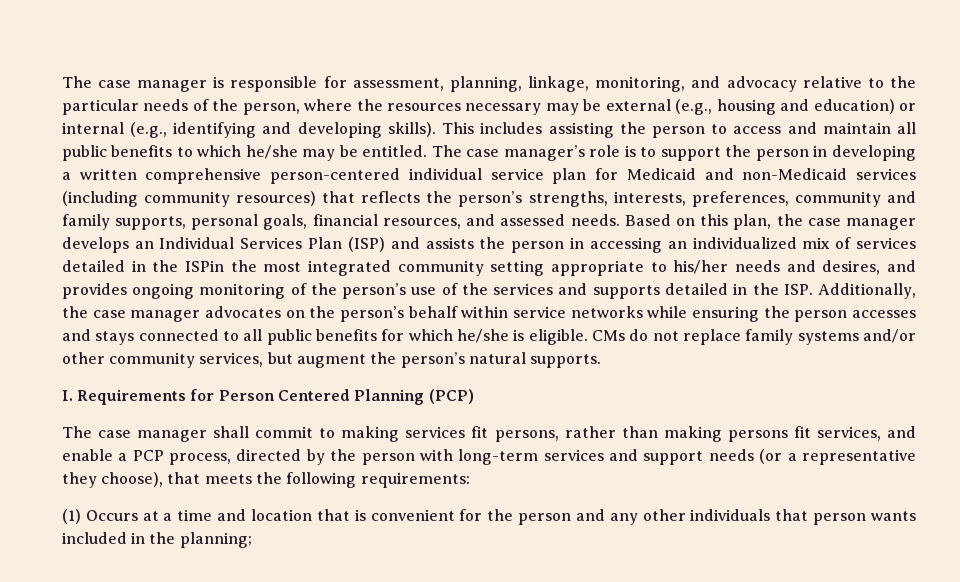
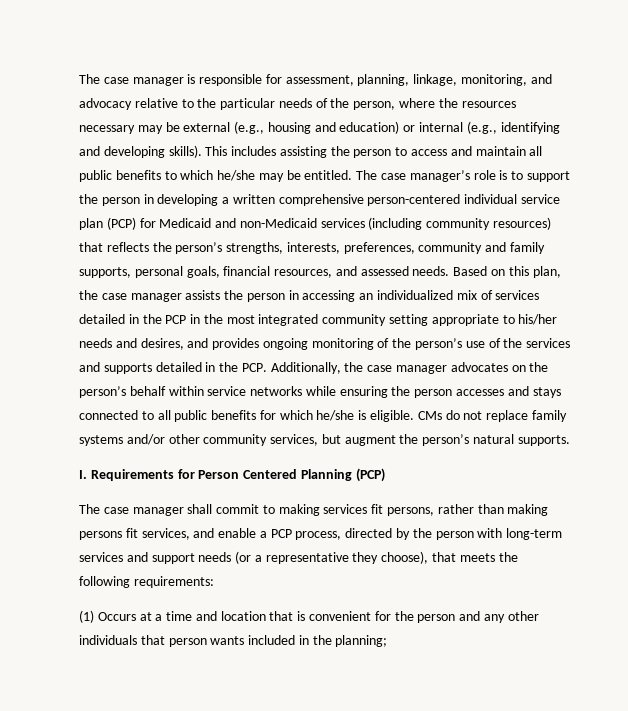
- The case manager’s role is to support the person in developing a written comprehensive person-centered individual service plan for Medicaid and non-Medicaid services (including community resources) that reflects the person’s strengths, interests, preferences, community and family supports, personal goals, financial resources, and assessed needs.
+ The case manager’s role is to support the person in developing a written comprehensive person-centered individual service plan (PCP) for Medicaid and non-Medicaid services (including community resources) that reflects the person’s strengths, interests, preferences, community and family supports, personal goals, financial resources, and assessed needs.
- Based on this plan, the case manager develops an Individual Services Plan (ISP) and assists the person in accessing an individualized mix of services detailed in the ISPin the most integrated community setting appropriate to his/her needs and desires, and provides ongoing monitoring of the person’s use of the services and supports detailed in the ISP. Additionally, the case manager advocates on the person’s behalf within service networks while ensuring the person accesses and stays connected to all public benefits for which he/she is eligible.
+ Based on this plan, the case manager assists the person in accessing an individualized mix of services detailed in the PCP in the most integrated community setting appropriate to his/her needs and desires, and provides ongoing monitoring of the person’s use of the services and supports detailed in the PCP. Additionally, the case manager advocates on the person’s behalf within service networks while ensuring the person accesses and stays connected to all public benefits for which he/she is eligible.

